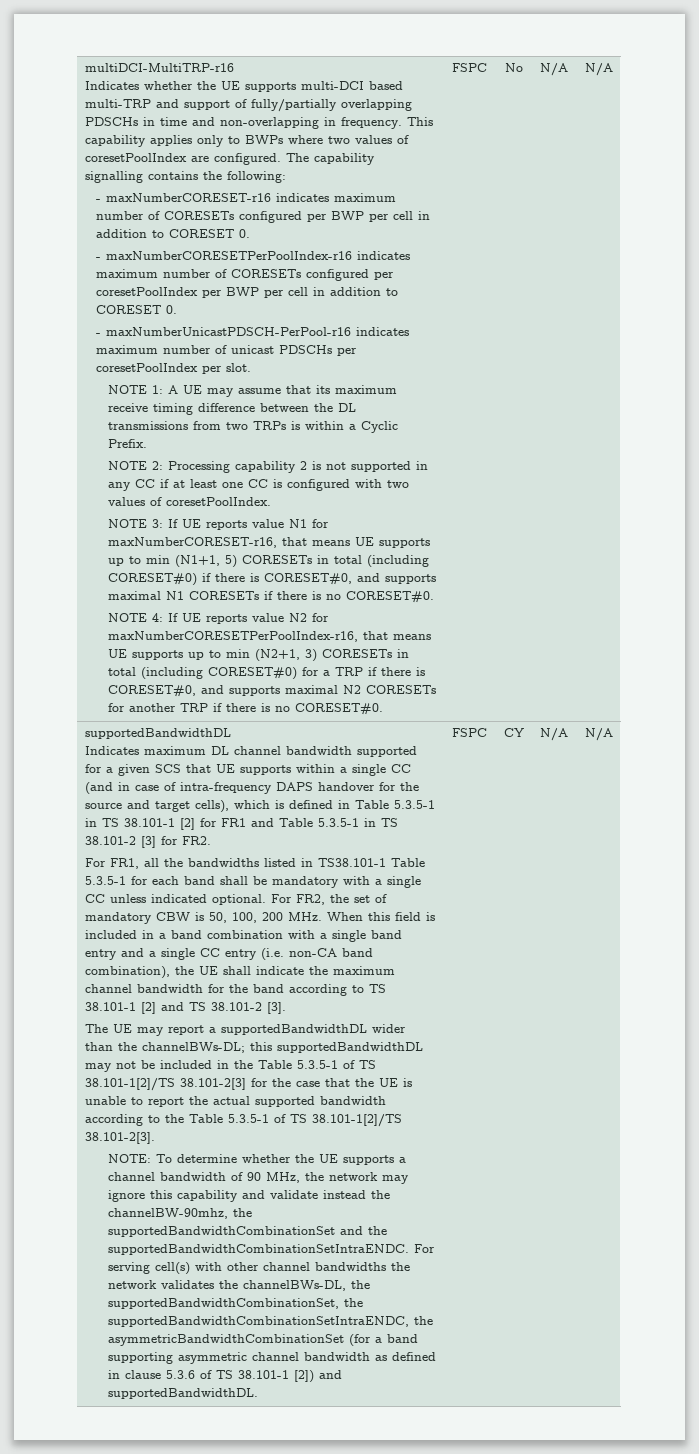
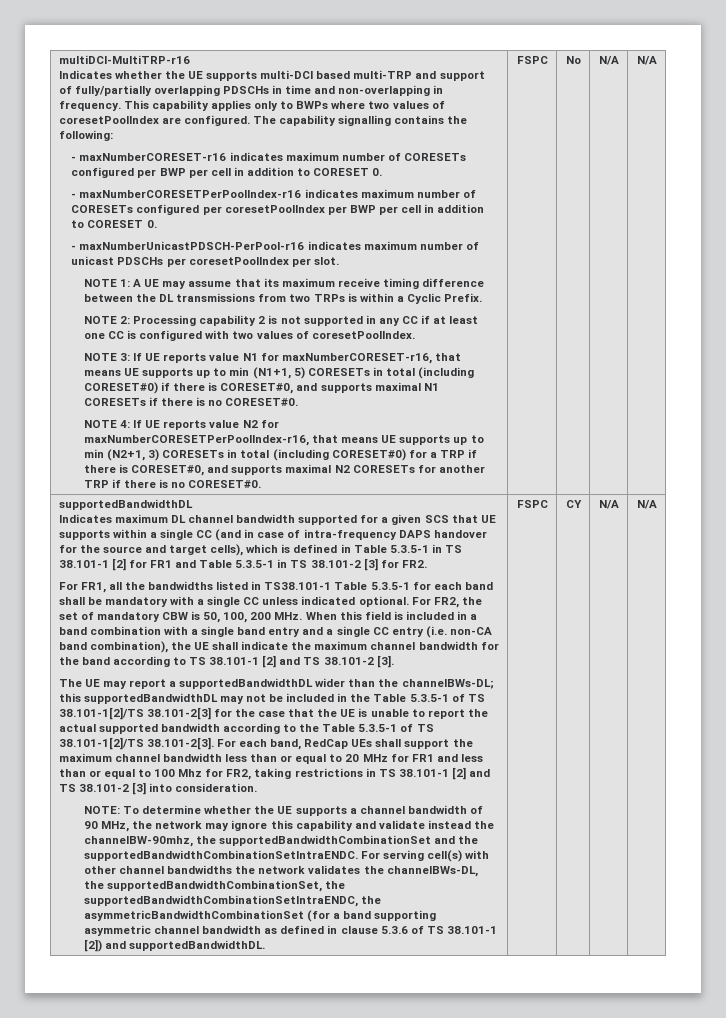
- The UE may report a supportedBandwidthDL wider than the channelBWs-DL; this supportedBandwidthDL may not be included in the Table 5.3.5-1 of TS 38.101-1[2]/TS 38.101-2[3] for the case that the UE is unable to report the actual supported bandwidth according to the Table 5.3.5-1 of TS 38.101-1[2]/TS 38.101-2[3].
+ The UE may report a supportedBandwidthDL wider than the channelBWs-DL; this supportedBandwidthDL may not be included in the Table 5.3.5-1 of TS 38.101-1[2]/TS 38.101-2[3] for the case that the UE is unable to report the actual supported bandwidth according to the Table 5.3.5-1 of TS 38.101-1[2]/TS 38.101-2[3]. For each band, RedCap UEs shall support the maximum channel bandwidth less than or equal to 20 MHz for FR1 and less than or equal to 100 Mhz for FR2, taking restrictions in TS 38.101-1 [2] and TS 38.101-2 [3] into consideration.

